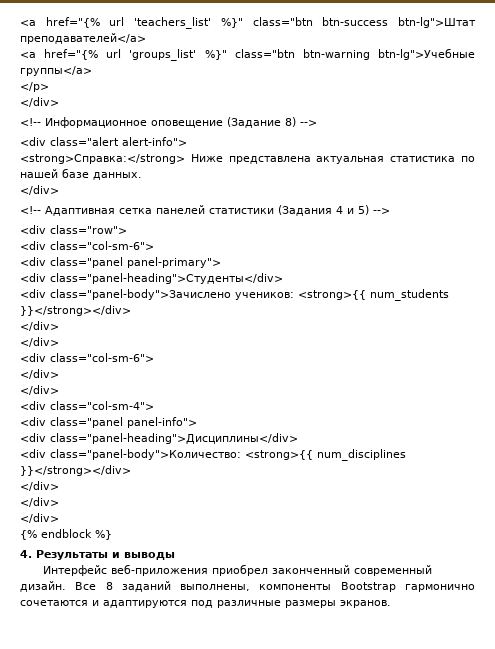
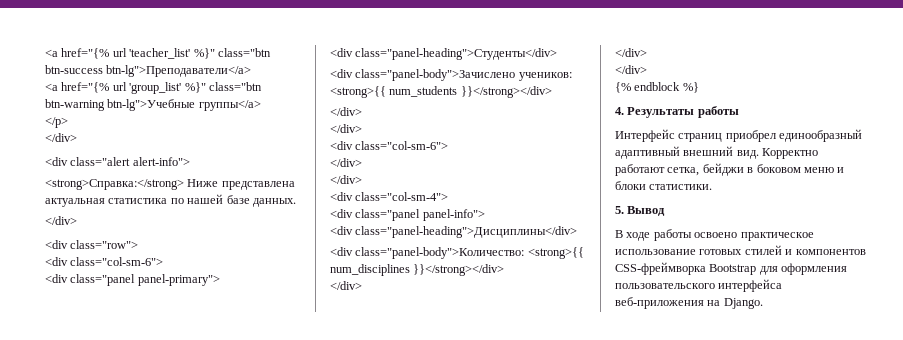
- <a href="{% url 'teachers_list' %}" class="btn btn-success btn-lg">Штат преподавателей</a>
- <a href="{% url 'groups_list' %}" class="btn btn-warning btn-lg">Учебные группы</a>
+ <a href="{% url 'teacher_list' %}" class="btn btn-success btn-lg">Преподаватели</a>
+ <a href="{% url 'group_list' %}" class="btn btn-warning btn-lg">Учебные группы</a>
- <!-- Информационное оповещение (Задание 8) -->
- <!-- Адаптивная сетка панелей статистики (Задания 4 и 5) -->
- 4. Результаты и выводы
+ 4. Результаты работы
- Интерфейс веб-приложения приобрел законченный современный дизайн. Все 8 заданий выполнены, компоненты Bootstrap гармонично сочетаются и адаптируются под различные размеры экранов.
+ Интерфейс страниц приобрел единообразный адаптивный внешний вид. Корректно работают сетка, бейджи в боковом меню и блоки статистики.
+ 5. Вывод
+ В ходе работы освоено практическое использование готовых стилей и компонентов CSS-фреймворка Bootstrap для оформления пользовательского интерфейса веб-приложения на Django.

